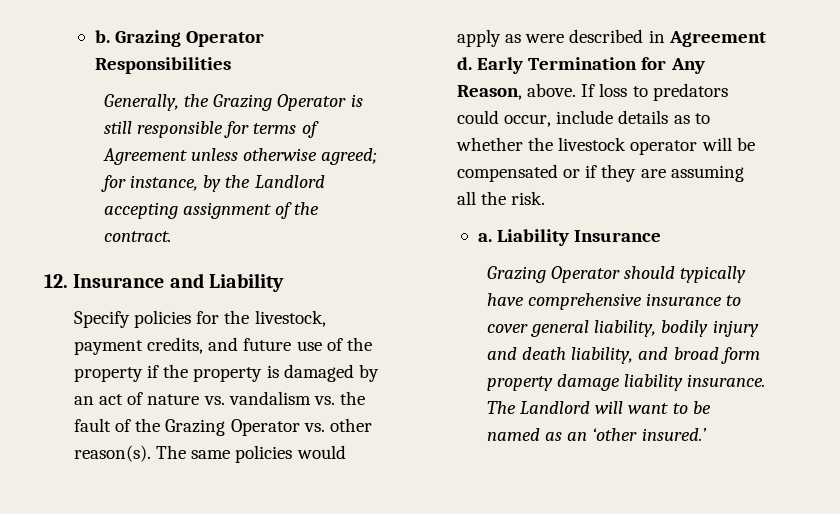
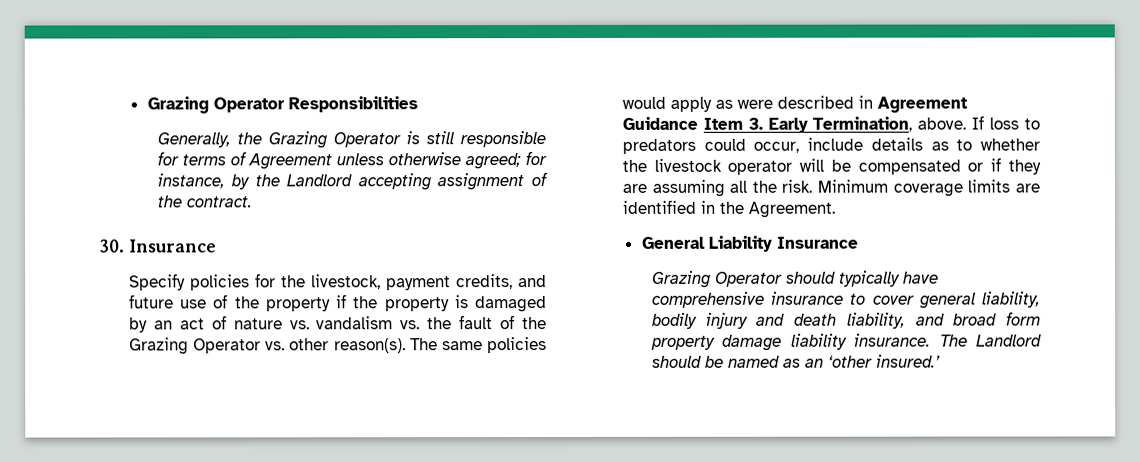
- b.
- 12. Insurance and Liability
+ 30. Insurance
- The same policies would apply as were described in Agreement d. Early Termination for Any Reason, above.
+ The same policies would apply as were described in Agreement Guidance Item 3. Early Termination, above.
- If loss to predators could occur, include details as to whether the livestock operator will be compensated or if they are assuming all the risk.
- a. Liability Insurance
+ If loss to predators could occur, include details as to whether the livestock operator will be compensated or if they are assuming all the risk. Minimum coverage limits are identified in the Agreement.
+ General Liability Insurance
- The Landlord will want to be named as an ‘other insured.’
+ The Landlord should be named as an ‘other insured.’

